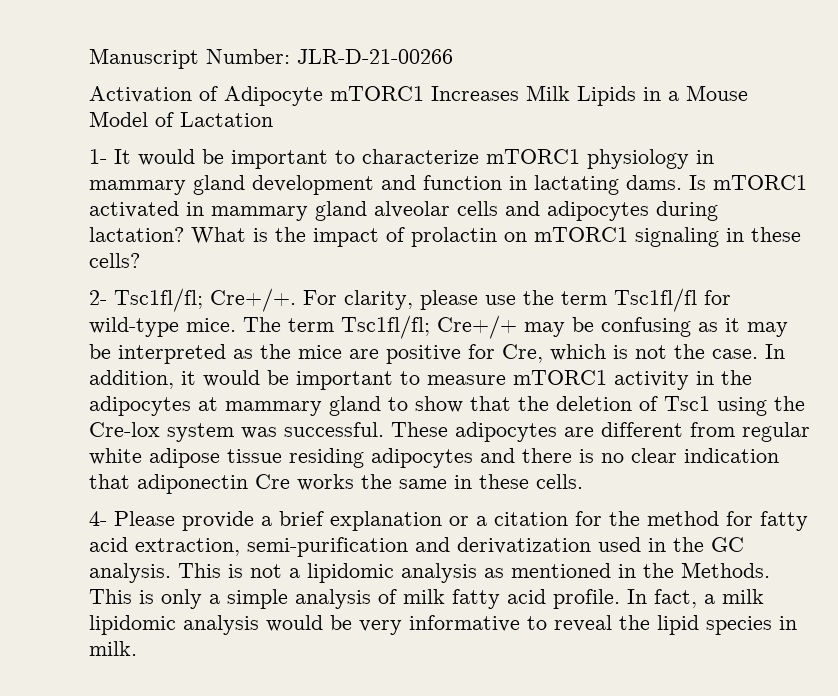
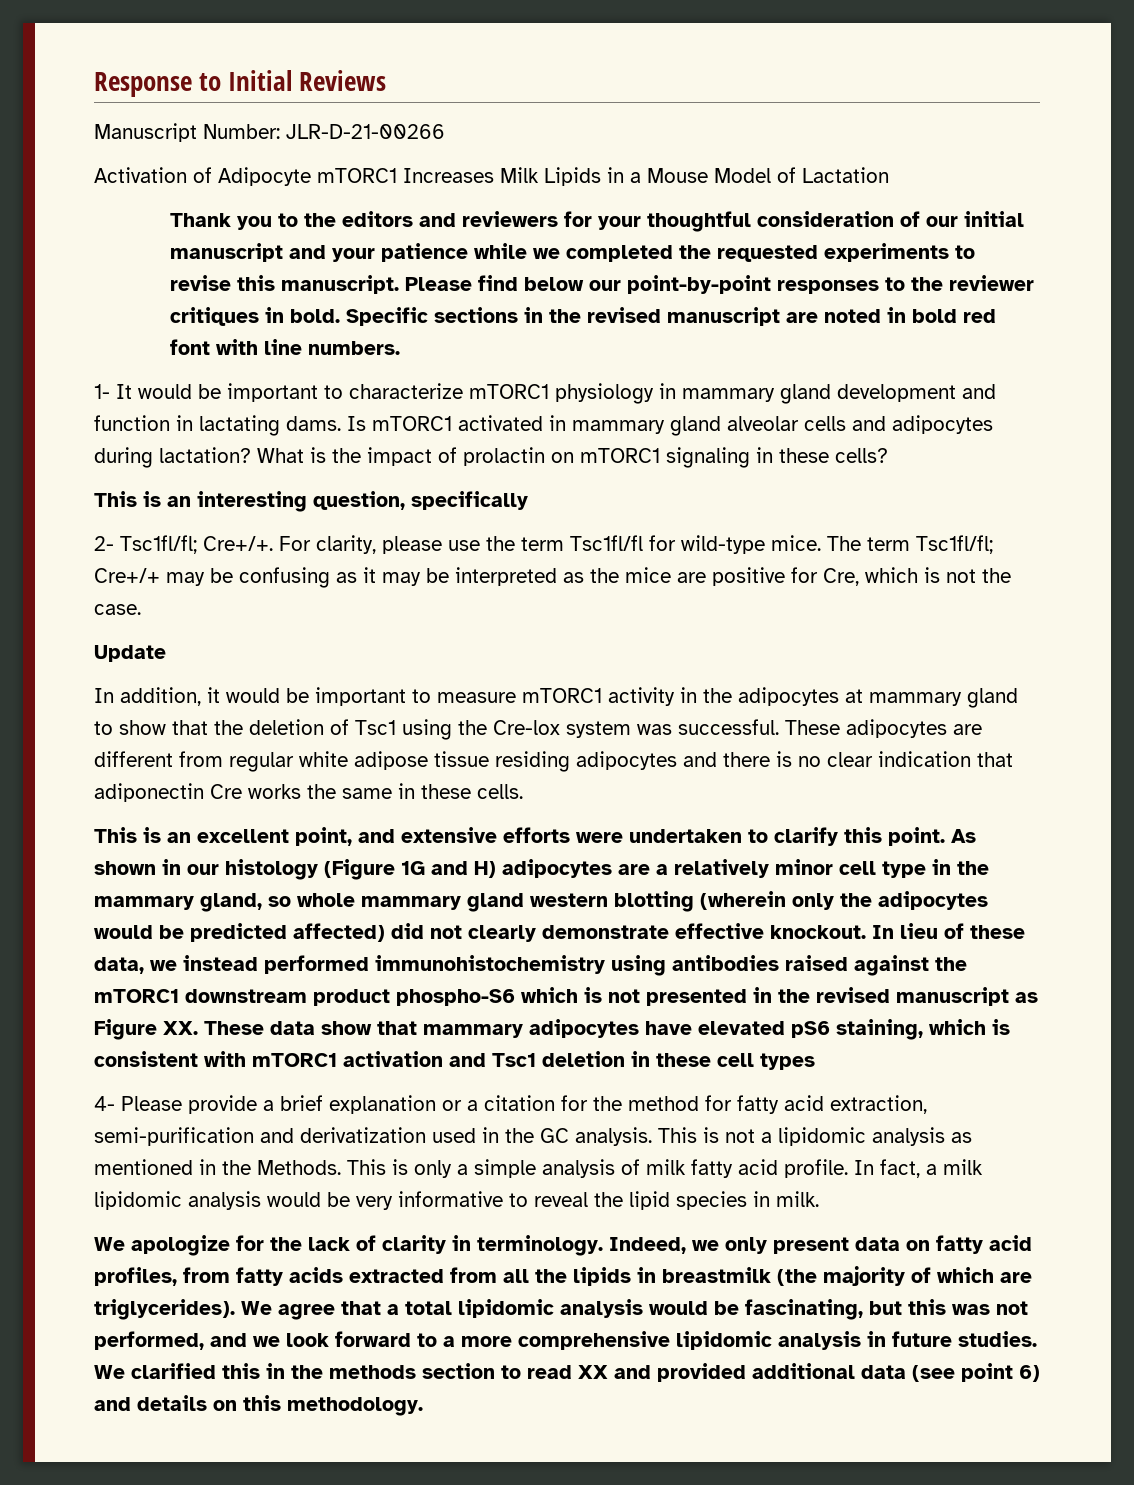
+ Response to Initial Reviews
+ Thank you to the editors and reviewers for your thoughtful consideration of our initial manuscript and your patience while we completed the requested experiments to revise this manuscript. Please find below our point-by-point responses to the reviewer critiques in bold. Specific sections in the revised manuscript are noted in bold red font with line numbers.
+ This is an interesting question, specifically
- The term Tsc1fl/fl; Cre+/+ may be confusing as it may be interpreted as the mice are positive for Cre, which is not the case. In addition, it would be important to measure mTORC1 activity in the adipocytes at mammary gland to show that the deletion of Tsc1 using the Cre-lox system was successful.
+ The term Tsc1fl/fl; Cre+/+ may be confusing as it may be interpreted as the mice are positive for Cre, which is not the case.
+ Update
+ In addition, it would be important to measure mTORC1 activity in the adipocytes at mammary gland to show that the deletion of Tsc1 using the Cre-lox system was successful.
+ This is an excellent point, and extensive efforts were undertaken to clarify this point. As shown in our histology (Figure 1G and H) adipocytes are a relatively minor cell type in the mammary gland, so whole mammary gland western blotting (wherein only the adipocytes would be predicted affected) did not clearly demonstrate effective knockout. In lieu of these data, we instead performed immunohistochemistry using antibodies raised against the mTORC1 downstream product phospho-S6 which is not presented in the revised manuscript as Figure XX. These data show that mammary adipocytes have elevated pS6 staining, which is consistent with mTORC1 activation and Tsc1 deletion in these cell types
+ We apologize for the lack of clarity in terminology. Indeed, we only present data on fatty acid profiles, from fatty acids extracted from all the lipids in breastmilk (the majority of which are triglycerides). We agree that a total lipidomic analysis would be fascinating, but this was not performed, and we look forward to a more comprehensive lipidomic analysis in future studies. We clarified this in the methods section to read XX and provided additional data (see point 6) and details on this methodology.

